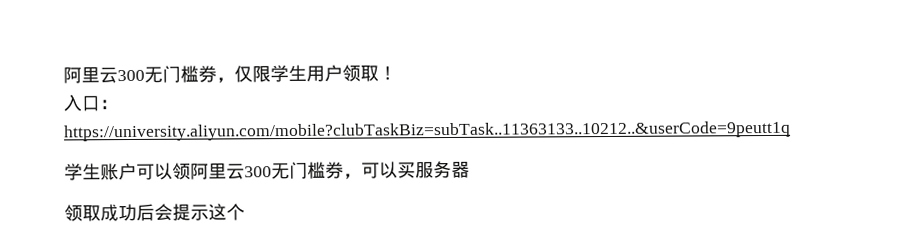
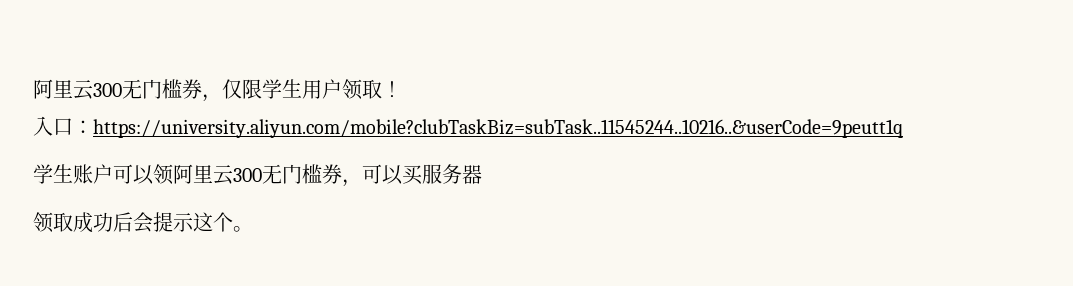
- 入口：https://university.aliyun.com/mobile?clubTaskBiz=subTask..11363133..10212..&userCode=9peutt1q
+ 入口：https://university.aliyun.com/mobile?clubTaskBiz=subTask..11545244..10216..&userCode=9peutt1q
- 领取成功后会提示这个
+ 领取成功后会提示这个。

